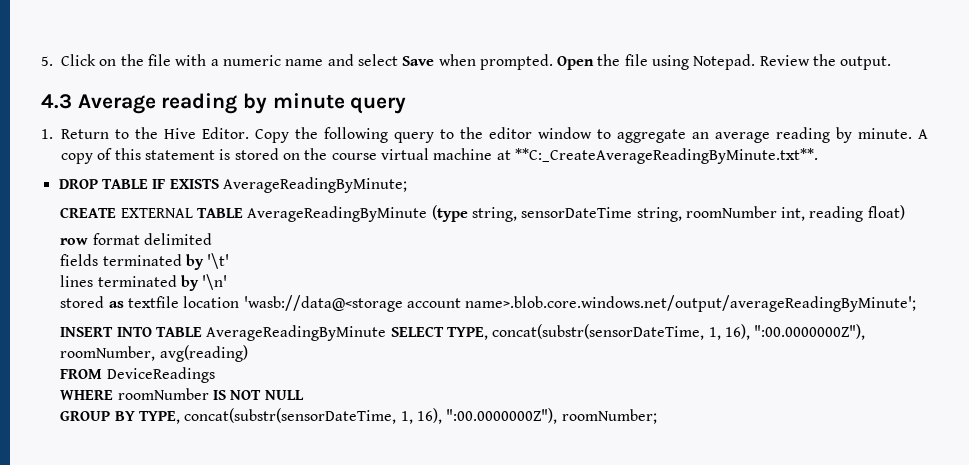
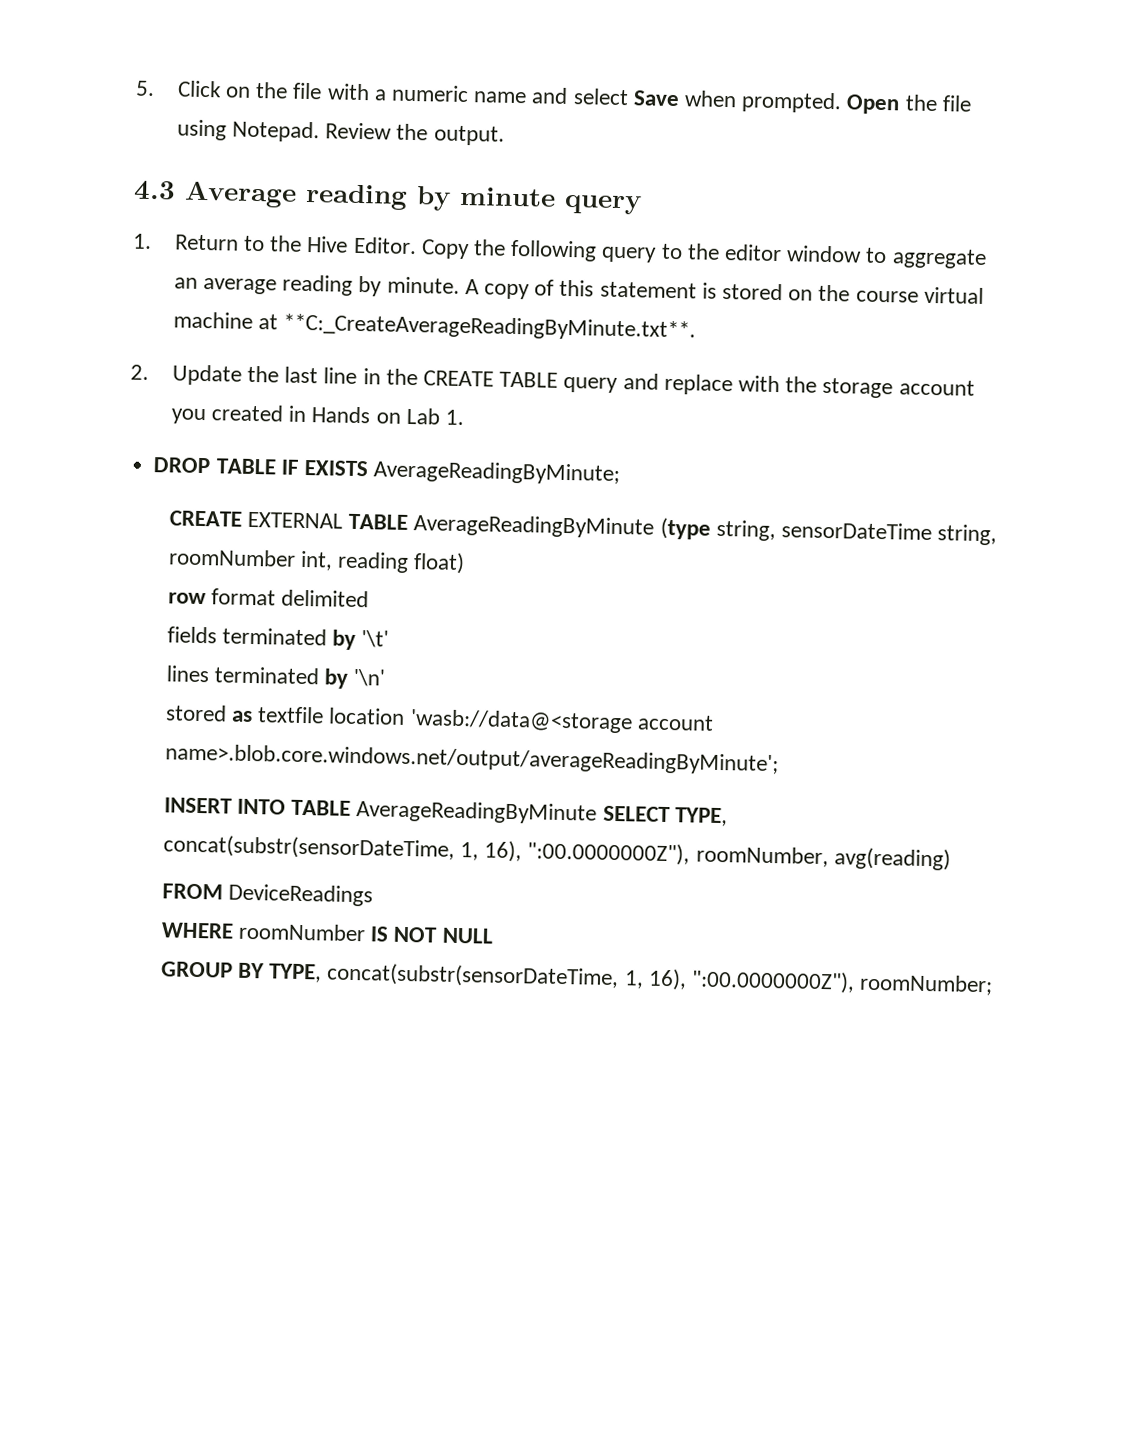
+ 2. Update the last line in the CREATE TABLE query and replace with the storage account you created in Hands on Lab 1.

